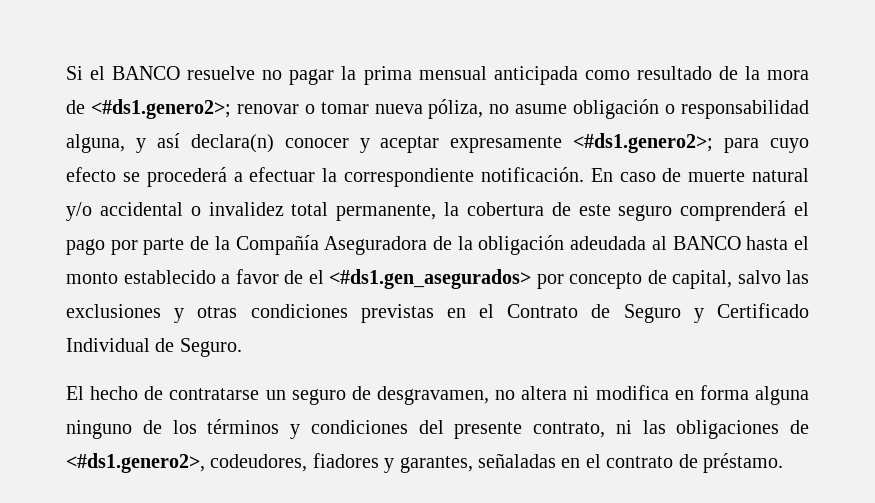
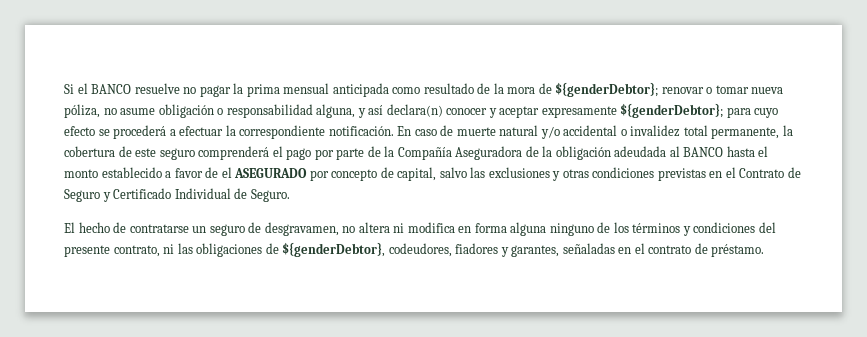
- Si el BANCO resuelve no pagar la prima mensual anticipada como resultado de la mora de <#ds1.genero2>; renovar o tomar nueva póliza, no asume obligación o responsabilidad alguna, y así declara(n) conocer y aceptar expresamente <#ds1.genero2>; para cuyo efecto se procederá a efectuar la correspondiente notificación.
+ Si el BANCO resuelve no pagar la prima mensual anticipada como resultado de la mora de ${genderDebtor}; renovar o tomar nueva póliza, no asume obligación o responsabilidad alguna, y así declara(n) conocer y aceptar expresamente ${genderDebtor}; para cuyo efecto se procederá a efectuar la correspondiente notificación.
- En caso de muerte natural y/o accidental o invalidez total permanente, la cobertura de este seguro comprenderá el pago por parte de la Compañía Aseguradora de la obligación adeudada al BANCO hasta el monto establecido a favor de el <#ds1.gen_asegurados> por concepto de capital, salvo las exclusiones y otras condiciones previstas en el Contrato de Seguro y Certificado Individual de Seguro.
+ En caso de muerte natural y/o accidental o invalidez total permanente, la cobertura de este seguro comprenderá el pago por parte de la Compañía Aseguradora de la obligación adeudada al BANCO hasta el monto establecido a favor de el ASEGURADO por concepto de capital, salvo las exclusiones y otras condiciones previstas en el Contrato de Seguro y Certificado Individual de Seguro.
- El hecho de contratarse un seguro de desgravamen, no altera ni modifica en forma alguna ninguno de los términos y condiciones del presente contrato, ni las obligaciones de <#ds1.genero2>, codeudores, fiadores y garantes, señaladas en el contrato de préstamo.
+ El hecho de contratarse un seguro de desgravamen, no altera ni modifica en forma alguna ninguno de los términos y condiciones del presente contrato, ni las obligaciones de ${genderDebtor}, codeudores, fiadores y garantes, señaladas en el contrato de préstamo.

